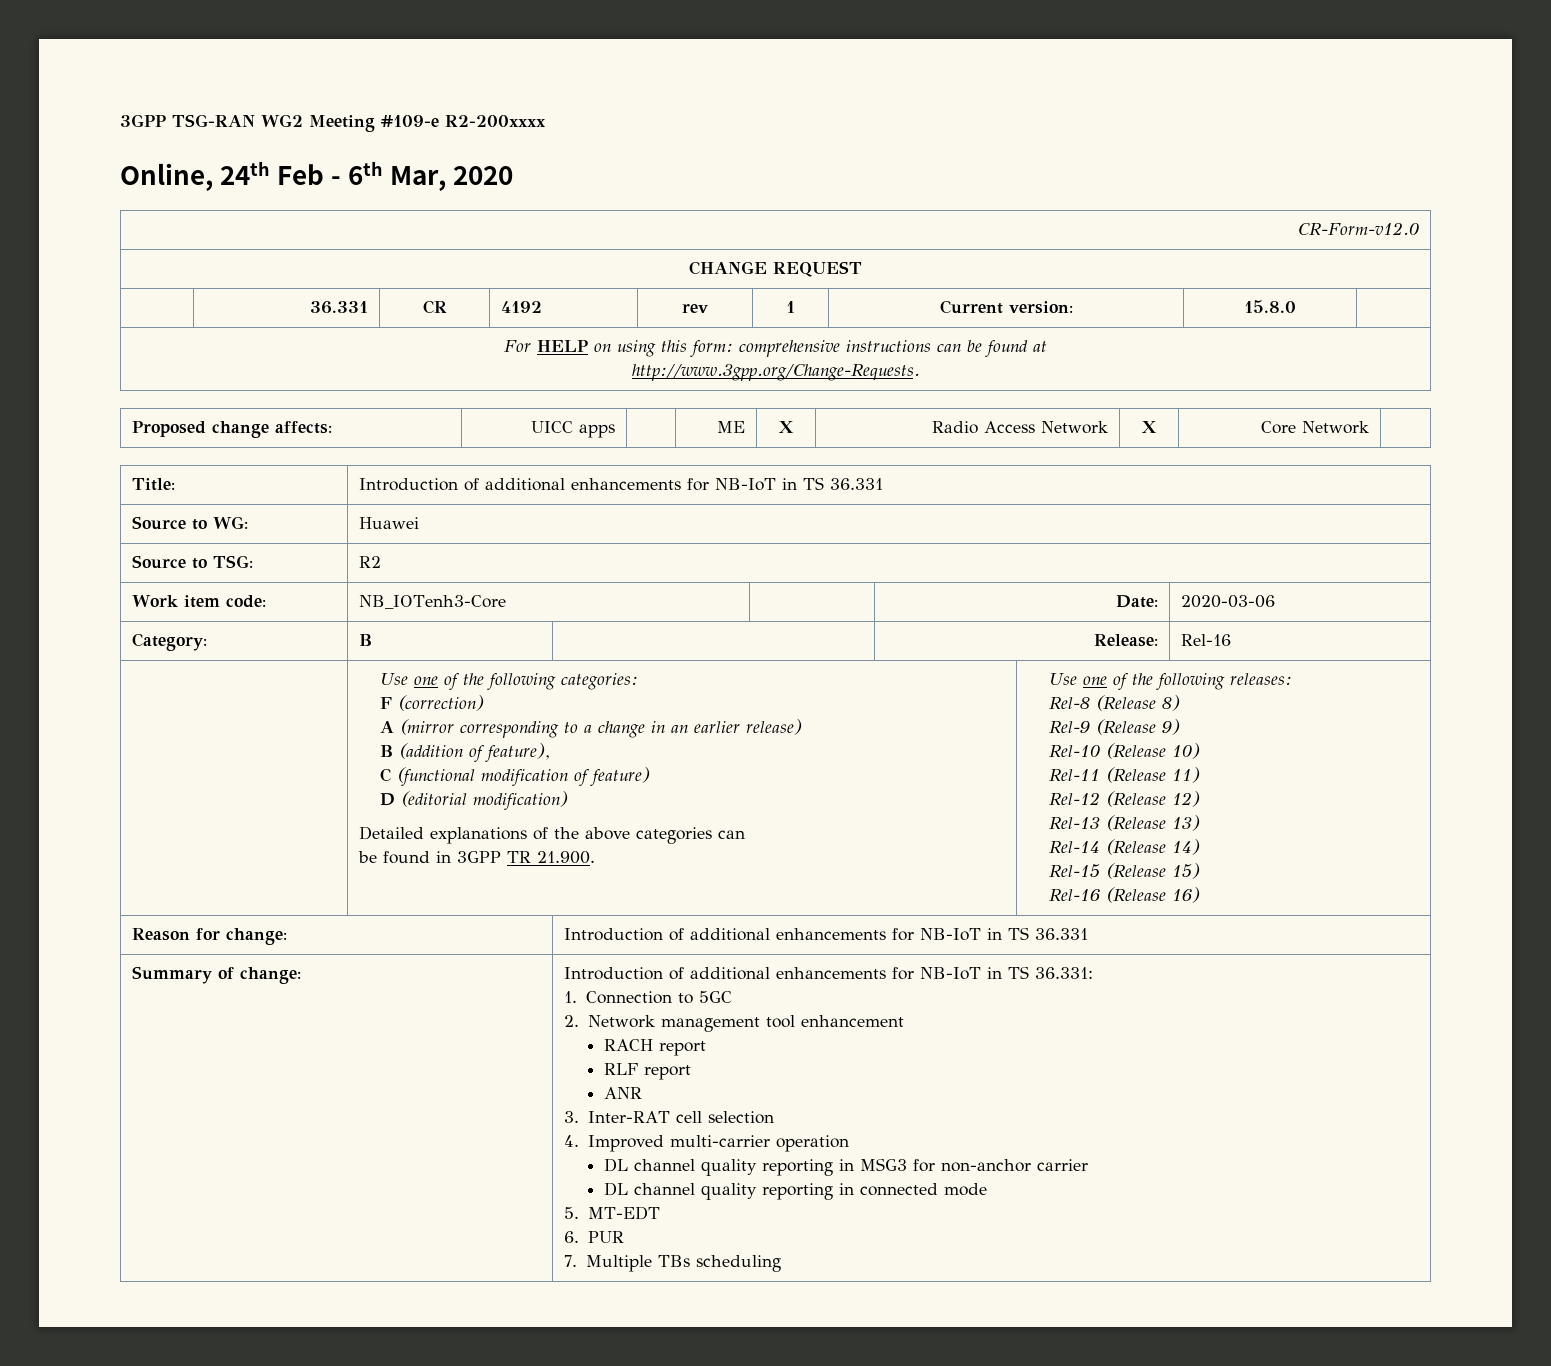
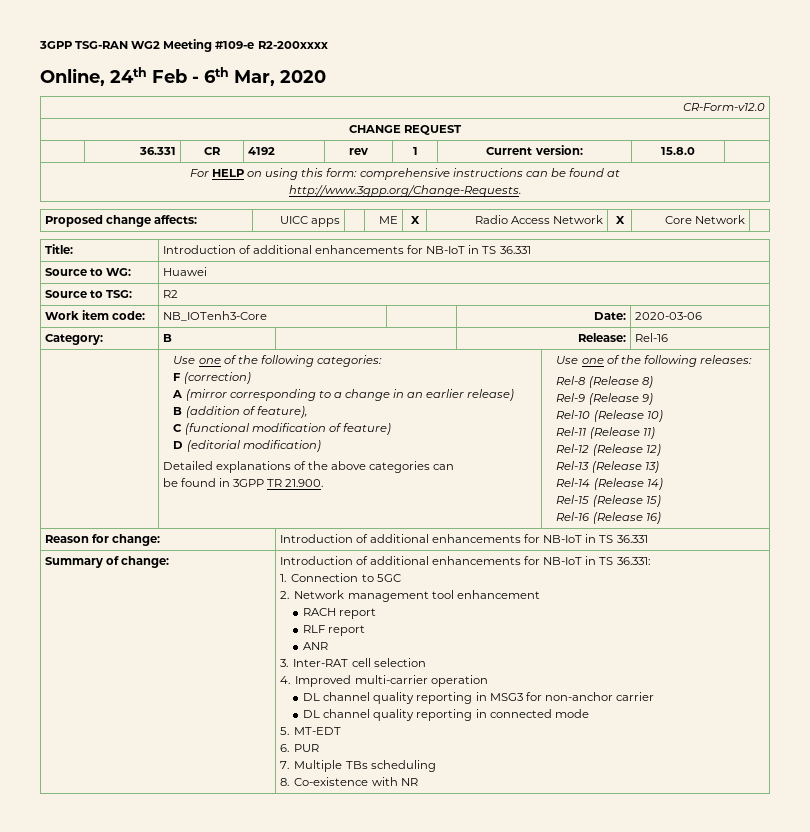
+ 8. Co-existence with NR

